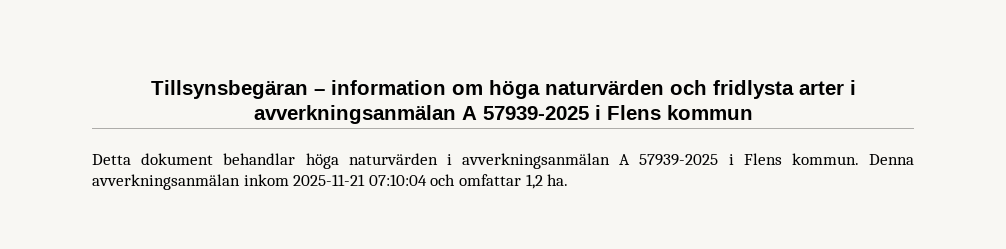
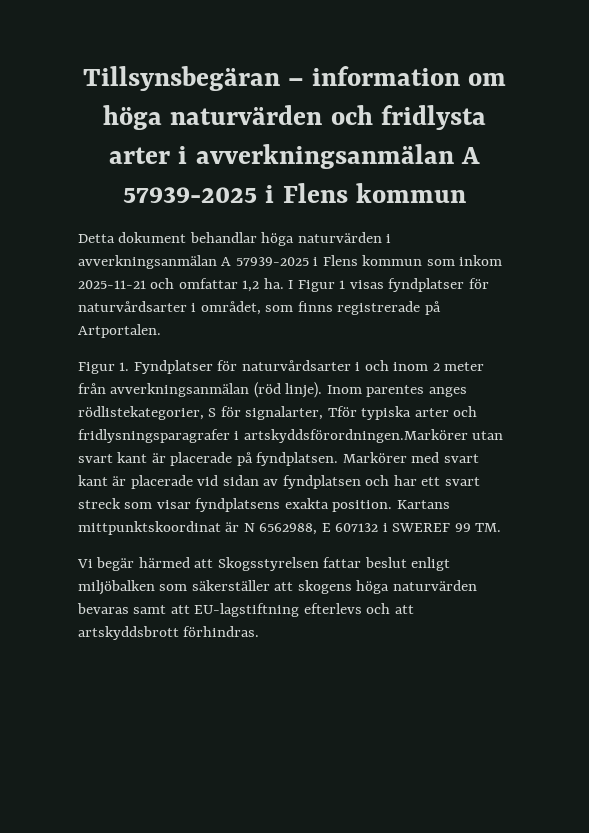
- Detta dokument behandlar höga naturvärden i avverkningsanmälan A 57939-2025 i Flens kommun. Denna avverkningsanmälan inkom 2025-11-21 07:10:04 och omfattar 1,2 ha.
+ Detta dokument behandlar höga naturvärden i avverkningsanmälan A 57939-2025 i Flens kommun som inkom 2025-11-21 och omfattar 1,2 ha.
+ I Figur 1 visas fyndplatser för naturvårdsarter i området, som finns registrerade på Artportalen.
+ Figur 1. Fyndplatser för naturvårdsarter i och inom 2 meter från avverkningsanmälan (röd linje). Inom parentes anges rödlistekategorier, S för signalarter, Tför typiska arter och fridlysningsparagrafer i artskyddsförordningen.Markörer utan svart kant är placerade på fyndplatsen. Markörer med svart kant är placerade vid sidan av fyndplatsen och har ett svart streck som visar fyndplatsens exakta position. Kartans mittpunktskoordinat är N 6562988, E 607132 i SWEREF 99 TM.
+ Vi begär härmed att Skogsstyrelsen fattar beslut enligt miljöbalken som säkerställer att skogens höga naturvärden bevaras samt att EU-lagstiftning efterlevs och att artskyddsbrott förhindras.

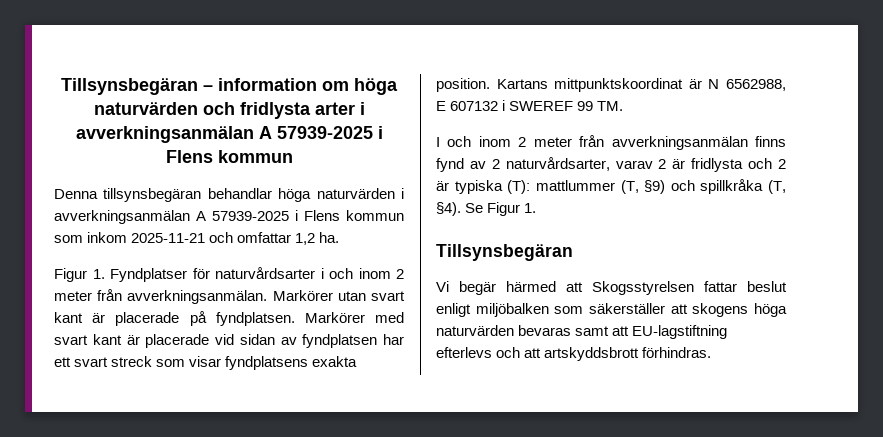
- Detta dokument behandlar höga naturvärden i avverkningsanmälan A 57939-2025 i Flens kommun som inkom 2025-11-21 och omfattar 1,2 ha. I Figur 1 visas fyndplatser för naturvårdsarter i området, som finns registrerade på Artportalen.
+ Denna tillsynsbegäran behandlar höga naturvärden i avverkningsanmälan A 57939-2025 i Flens kommun som inkom 2025-11-21 och omfattar 1,2 ha.
- Figur 1. Fyndplatser för naturvårdsarter i och inom 2 meter från avverkningsanmälan (röd linje). Inom parentes anges rödlistekategorier, S för signalarter, Tför typiska arter och fridlysningsparagrafer i artskyddsförordningen.Markörer utan svart kant är placerade på fyndplatsen.
+ Figur 1. Fyndplatser för naturvårdsarter i och inom 2 meter från avverkningsanmälan. Markörer utan svart kant är placerade på fyndplatsen.
- Markörer med svart kant är placerade vid sidan av fyndplatsen och har ett svart streck som visar fyndplatsens exakta position.
+ Markörer med svart kant är placerade vid sidan av fyndplatsen har ett svart streck som visar fyndplatsens exakta position.
+ I och inom 2 meter från avverkningsanmälan finns fynd av 2 naturvårdsarter, varav 2 är fridlysta och 2 är typiska (T): mattlummer (T, §9) och spillkråka (T, §4). Se Figur 1.
+ Tillsynsbegäran

